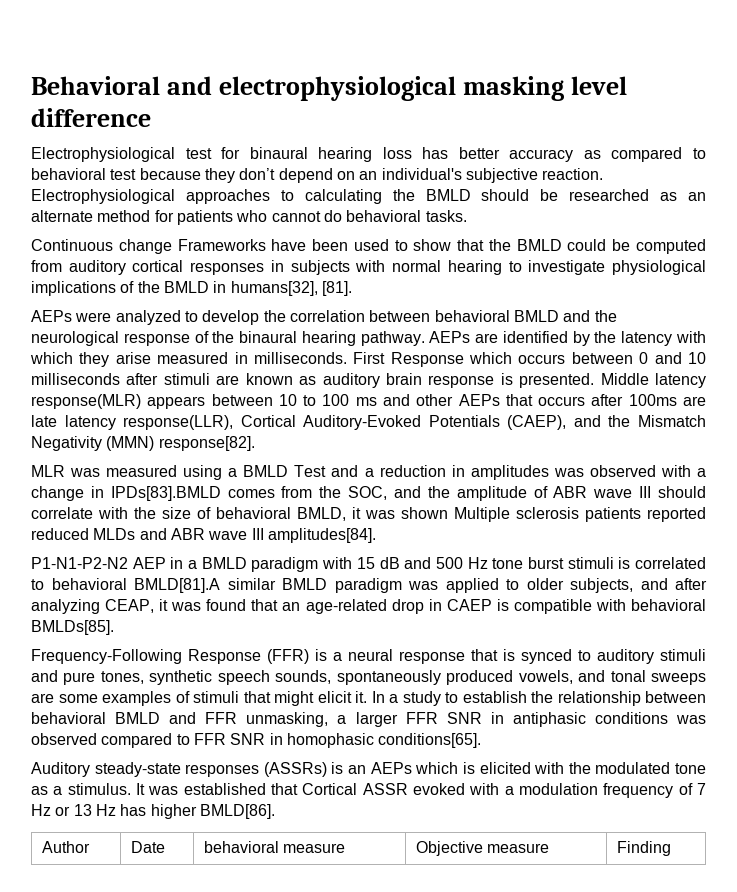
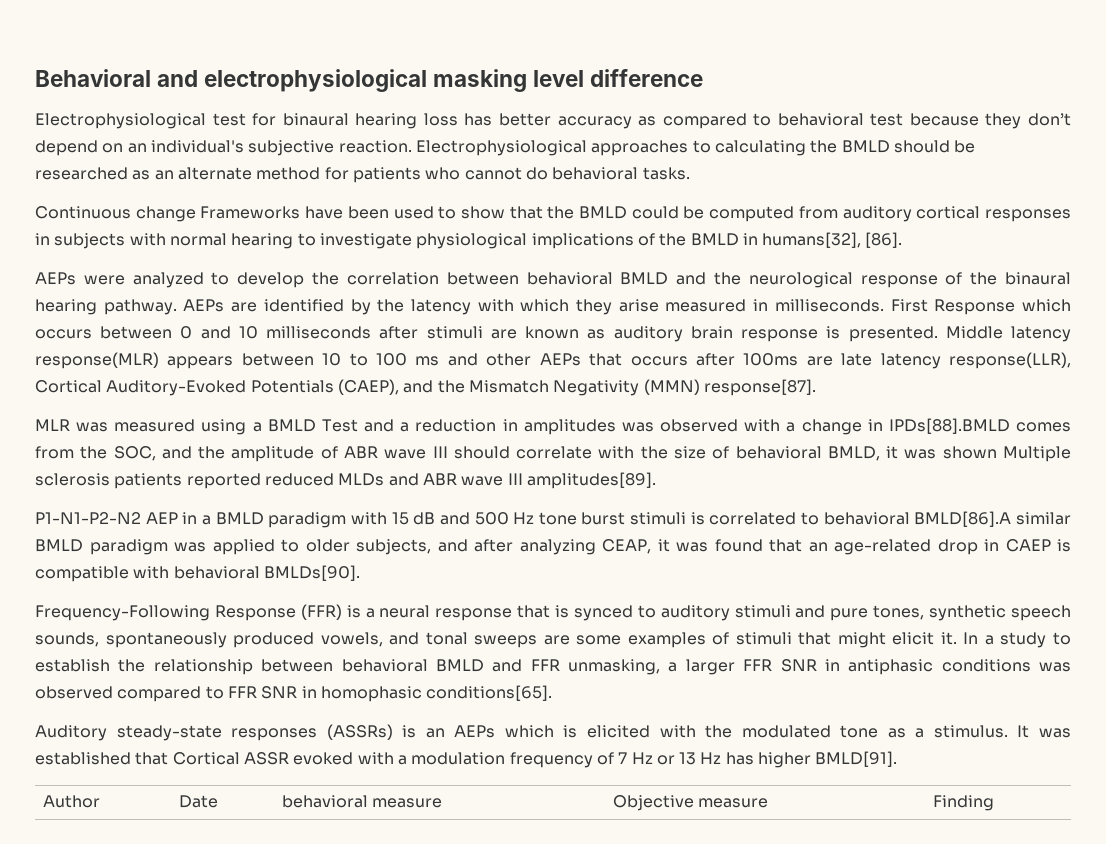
- Continuous change Frameworks have been used to show that the BMLD could be computed from auditory cortical responses in subjects with normal hearing to investigate physiological implications of the BMLD in humans[32], [81].
+ Continuous change Frameworks have been used to show that the BMLD could be computed from auditory cortical responses in subjects with normal hearing to investigate physiological implications of the BMLD in humans[32], [86].
- Middle latency response(MLR) appears between 10 to 100 ms and other AEPs that occurs after 100ms are late latency response(LLR), Cortical Auditory-Evoked Potentials (CAEP), and the Mismatch Negativity (MMN) response[82].
+ Middle latency response(MLR) appears between 10 to 100 ms and other AEPs that occurs after 100ms are late latency response(LLR), Cortical Auditory-Evoked Potentials (CAEP), and the Mismatch Negativity (MMN) response[87].
- MLR was measured using a BMLD Test and a reduction in amplitudes was observed with a change in IPDs[83].BMLD comes from the SOC, and the amplitude of ABR wave III should correlate with the size of behavioral BMLD, it was shown Multiple sclerosis patients reported reduced MLDs and ABR wave III amplitudes[84].
+ MLR was measured using a BMLD Test and a reduction in amplitudes was observed with a change in IPDs[88].BMLD comes from the SOC, and the amplitude of ABR wave III should correlate with the size of behavioral BMLD, it was shown Multiple sclerosis patients reported reduced MLDs and ABR wave III amplitudes[89].
- P1-N1-P2-N2 AEP in a BMLD paradigm with 15 dB and 500 Hz tone burst stimuli is correlated to behavioral BMLD[81].A similar BMLD paradigm was applied to older subjects, and after analyzing CEAP, it was found that an age-related drop in CAEP is compatible with behavioral BMLDs[85].
+ P1-N1-P2-N2 AEP in a BMLD paradigm with 15 dB and 500 Hz tone burst stimuli is correlated to behavioral BMLD[86].A similar BMLD paradigm was applied to older subjects, and after analyzing CEAP, it was found that an age-related drop in CAEP is compatible with behavioral BMLDs[90].
- It was established that Cortical ASSR evoked with a modulation frequency of 7 Hz or 13 Hz has higher BMLD[86].
+ It was established that Cortical ASSR evoked with a modulation frequency of 7 Hz or 13 Hz has higher BMLD[91].

